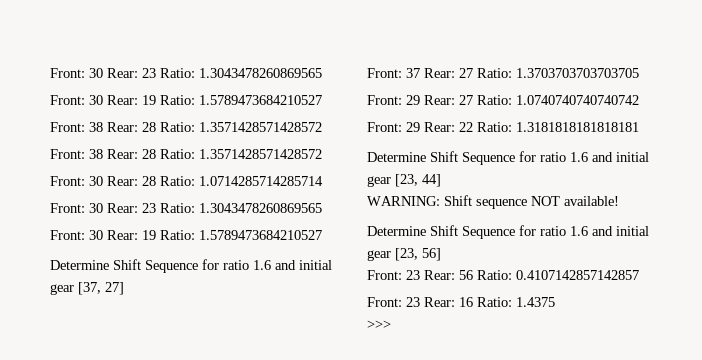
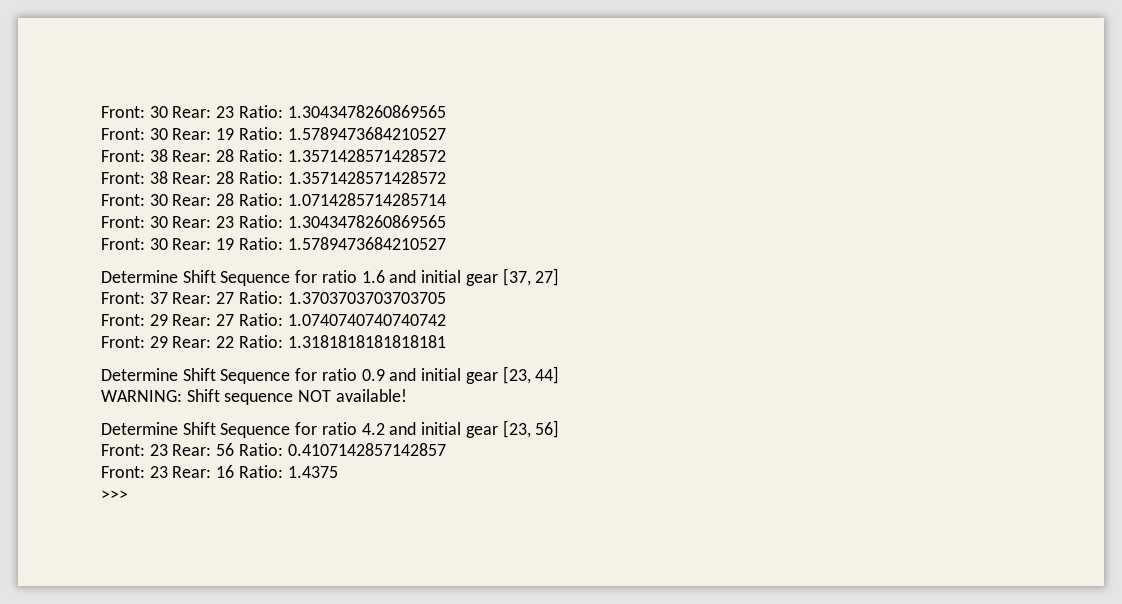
- Determine Shift Sequence for ratio 1.6 and initial gear [23, 44]
+ Determine Shift Sequence for ratio 0.9 and initial gear [23, 44]
- Determine Shift Sequence for ratio 1.6 and initial gear [23, 56]
+ Determine Shift Sequence for ratio 4.2 and initial gear [23, 56]

